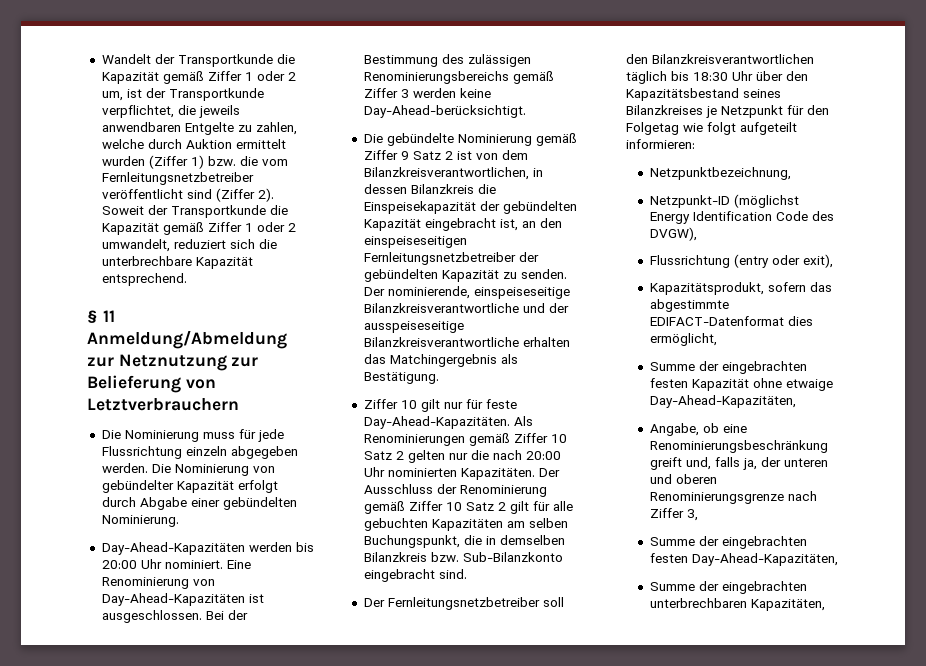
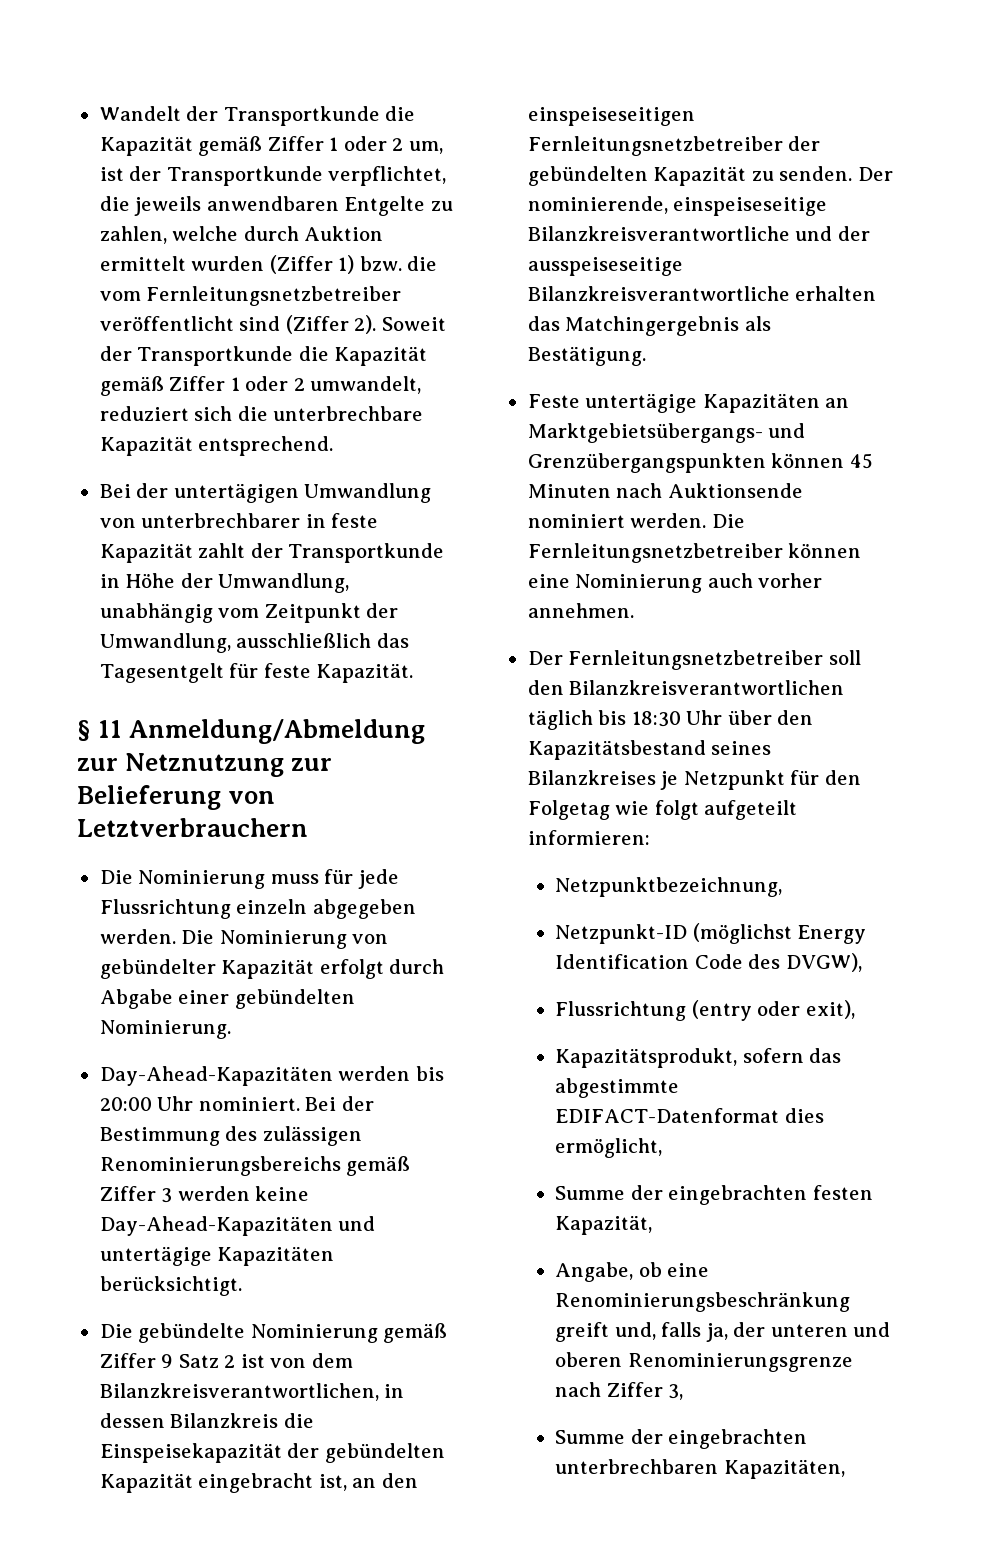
+ Bei der untertägigen Umwandlung von unterbrechbarer in feste Kapazität zahlt der Transportkunde in Höhe der Umwandlung, unabhängig vom Zeitpunkt der Umwandlung, ausschließlich das Tagesentgelt für feste Kapazität.
- Eine Renominierung von Day-Ahead-Kapazitäten ist ausgeschlossen.
- Bei der Bestimmung des zulässigen Renominierungsbereichs gemäß Ziffer 3 werden keine Day-Ahead-berücksichtigt.
+ Bei der Bestimmung des zulässigen Renominierungsbereichs gemäß Ziffer 3 werden keine Day-Ahead-Kapazitäten und untertägige Kapazitäten berücksichtigt.
- Ziffer 10 gilt nur für feste Day-Ahead-Kapazitäten. Als Renominierungen gemäß Ziffer 10 Satz 2 gelten nur die nach 20:00 Uhr nominierten Kapazitäten. Der Ausschluss der Renominierung gemäß Ziffer 10 Satz 2 gilt für alle gebuchten Kapazitäten am selben Buchungspunkt, die in demselben Bilanzkreis bzw. Sub-Bilanzkonto eingebracht sind.
+ Feste untertägige Kapazitäten an Marktgebietsübergangs- und Grenzübergangspunkten können 45 Minuten nach Auktionsende nominiert werden. Die Fernleitungsnetzbetreiber können eine Nominierung auch vorher annehmen.
- Summe der eingebrachten festen Kapazität ohne etwaige Day-Ahead-Kapazitäten,
+ Summe der eingebrachten festen Kapazität,
- Summe der eingebrachten festen Day-Ahead-Kapazitäten,

